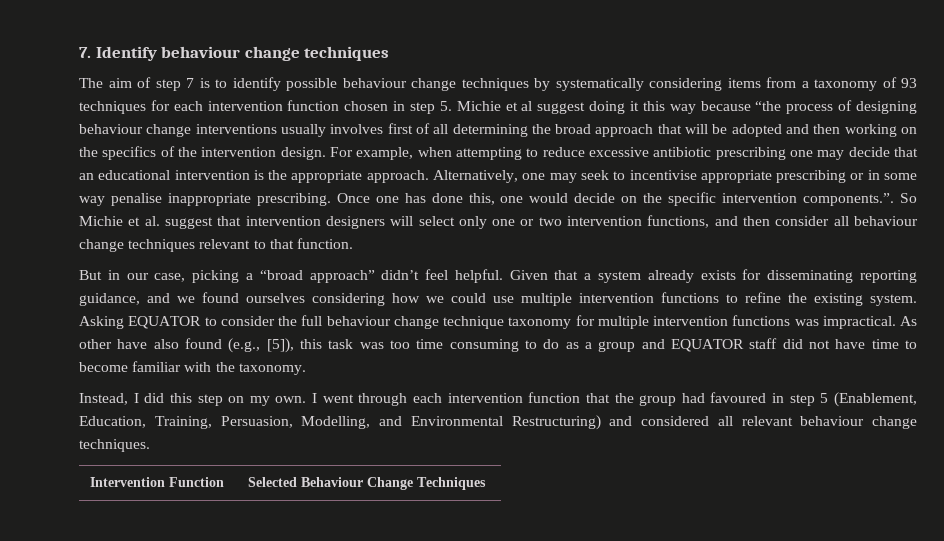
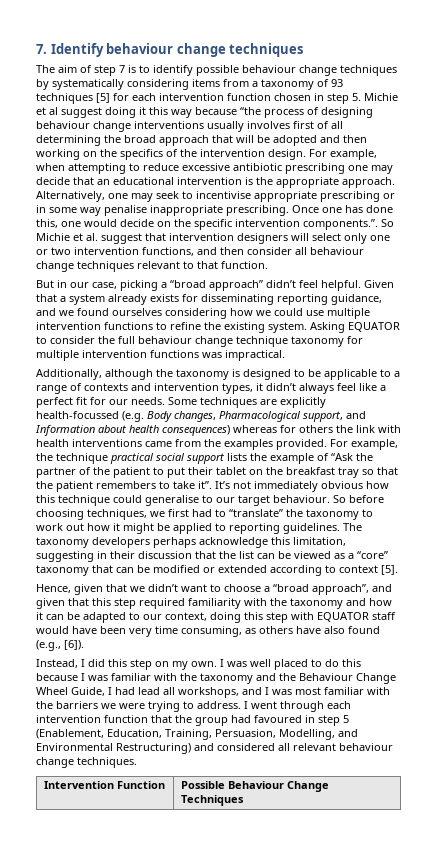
- The aim of step 7 is to identify possible behaviour change techniques by systematically considering items from a taxonomy of 93 techniques for each intervention function chosen in step 5. Michie et al suggest doing it this way because “the process of designing behaviour change interventions usually involves first of all determining the broad approach that will be adopted and then working on the specifics of the intervention design.
+ The aim of step 7 is to identify possible behaviour change techniques by systematically considering items from a taxonomy of 93 techniques [5] for each intervention function chosen in step 5. Michie et al suggest doing it this way because “the process of designing behaviour change interventions usually involves first of all determining the broad approach that will be adopted and then working on the specifics of the intervention design.
- Asking EQUATOR to consider the full behaviour change technique taxonomy for multiple intervention functions was impractical. As other have also found (e.g., [5]), this task was too time consuming to do as a group and EQUATOR staff did not have time to become familiar with the taxonomy.
+ Asking EQUATOR to consider the full behaviour change technique taxonomy for multiple intervention functions was impractical.
+ Additionally, although the taxonomy is designed to be applicable to a range of contexts and intervention types, it didn’t always feel like a perfect fit for our needs. Some techniques are explicitly health-focussed (e.g. Body changes, Pharmacological support, and Information about health consequences) whereas for others the link with health interventions came from the examples provided. For example, the technique practical social support lists the example of “Ask the partner of the patient to put their tablet on the breakfast tray so that the patient remembers to take it”. It’s not immediately obvious how this technique could generalise to our target behaviour. So before choosing techniques, we first had to “translate” the taxonomy to work out how it might be applied to reporting guidelines. The taxonomy developers perhaps acknowledge this limitation, suggesting in their discussion that the list can be viewed as a “core” taxonomy that can be modified or extended according to context [5].
+ Hence, given that we didn’t want to choose a “broad approach”, and given that this step required familiarity with the taxonomy and how it can be adapted to our context, doing this step with EQUATOR staff would have been very time consuming, as others have also found (e.g., [6]).
- I went through each intervention function that the group had favoured in step 5 (Enablement, Education, Training, Persuasion, Modelling, and Environmental Restructuring) and considered all relevant behaviour change techniques.
+ I was well placed to do this because I was familiar with the taxonomy and the Behaviour Change Wheel Guide, I had lead all workshops, and I was most familiar with the barriers we were trying to address. I went through each intervention function that the group had favoured in step 5 (Enablement, Education, Training, Persuasion, Modelling, and Environmental Restructuring) and considered all relevant behaviour change techniques.
- Intervention Function | Selected Behaviour Change Techniques
+ Intervention Function | Possible Behaviour Change Techniques

